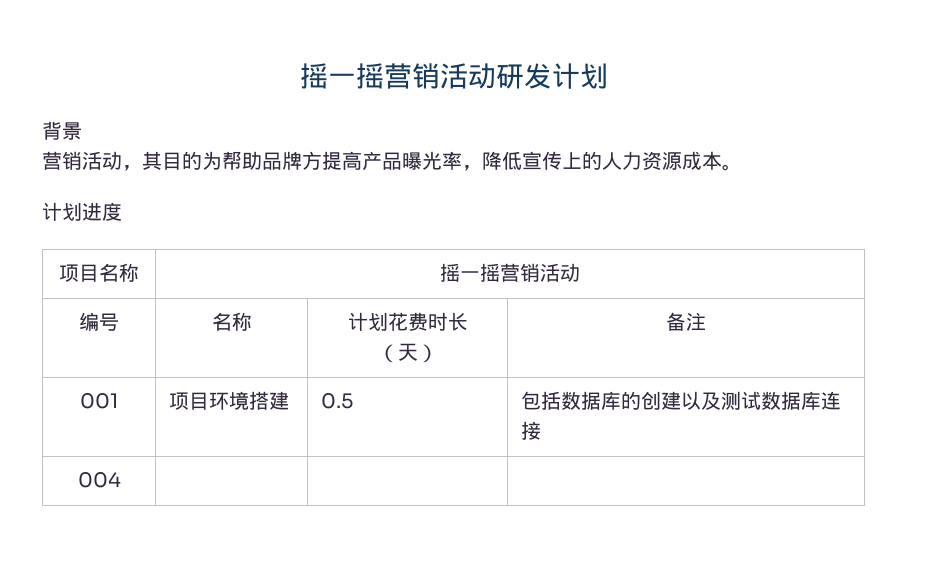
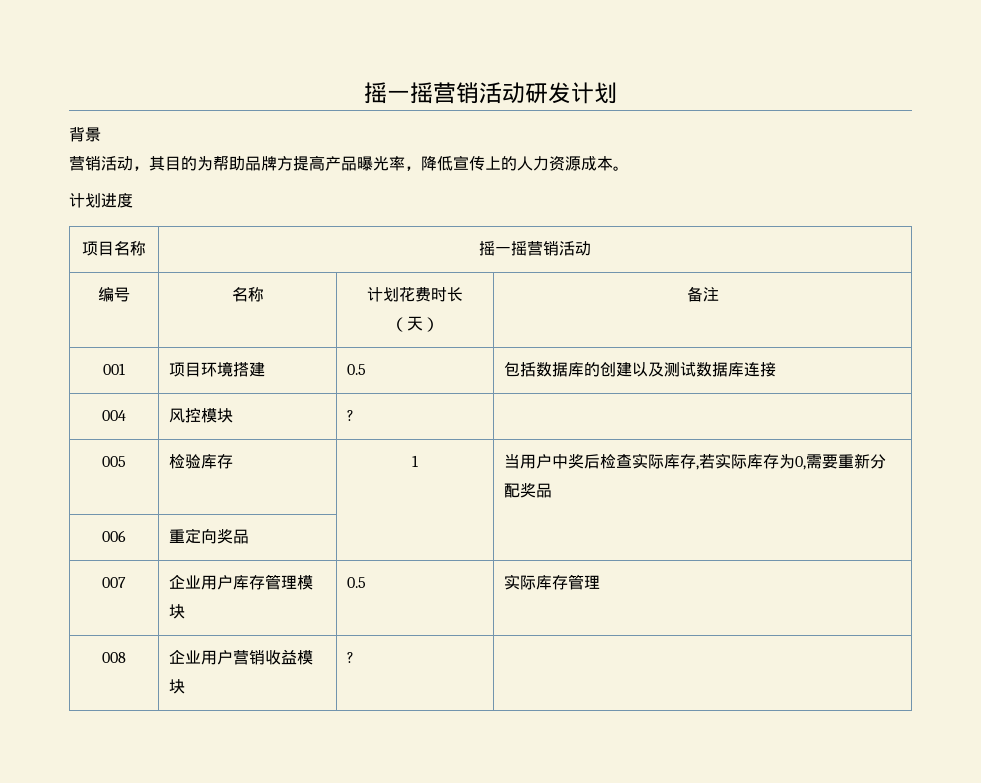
- 004 | | |
+ 004 | 风控模块 | ? |
+ 005 | 检验库存 | 1 | 当用户中奖后检查实际库存,若实际库存为0,需要重新分配奖品
+ 006 | 重定向奖品 | |
+ 007 | 企业用户库存管理模块 | 0.5 | 实际库存管理
+ 008 | 企业用户营销收益模块 | ? |

